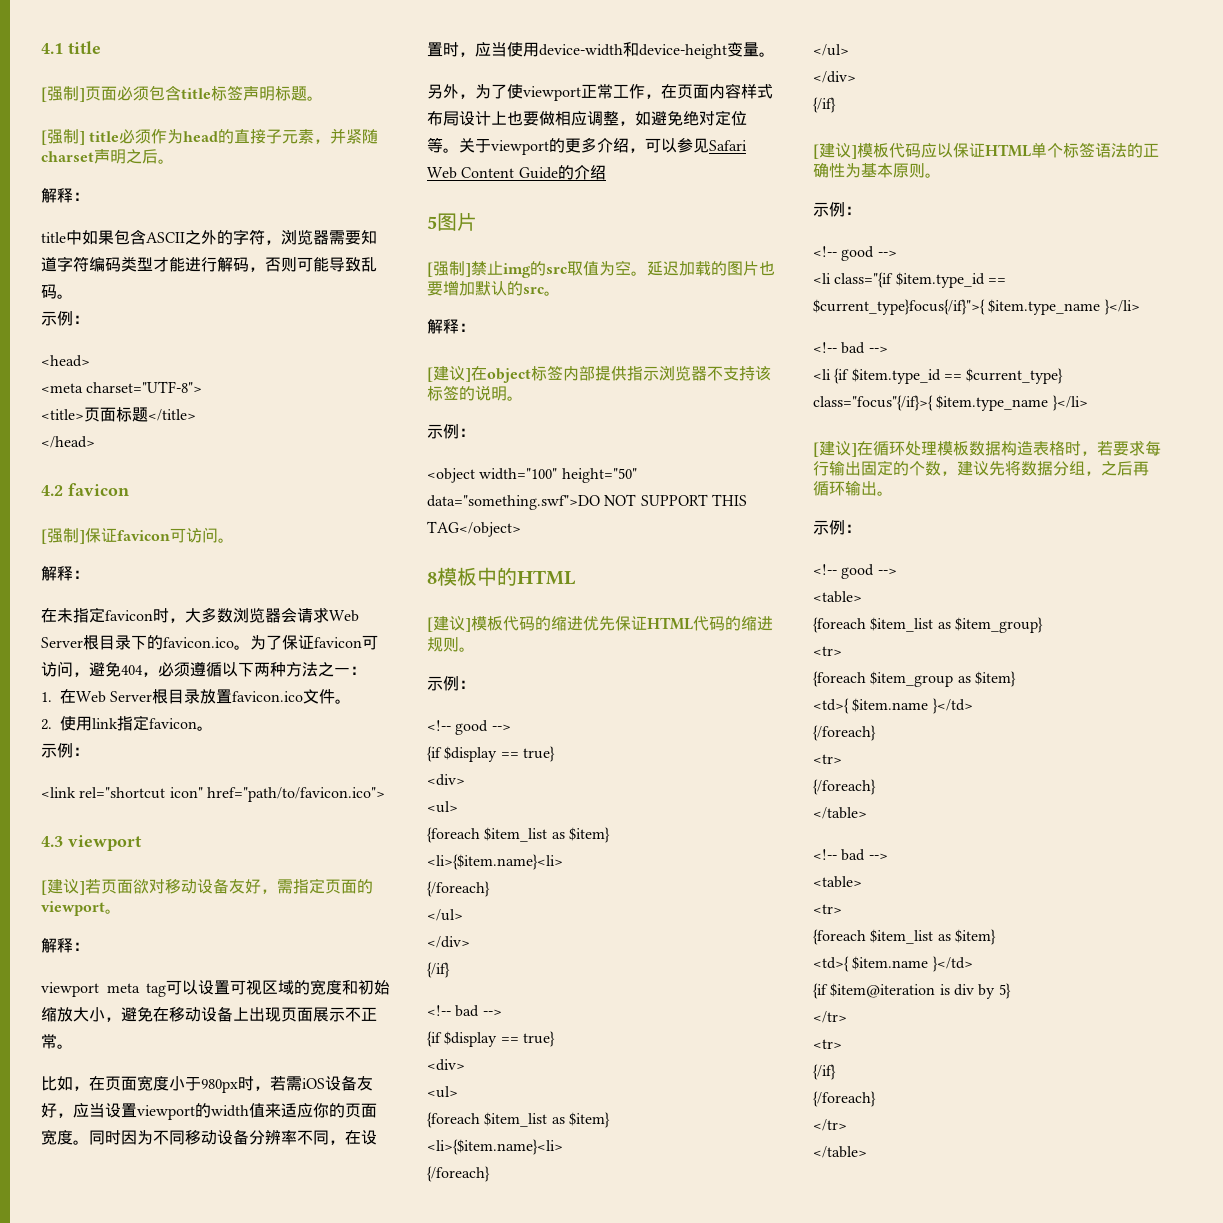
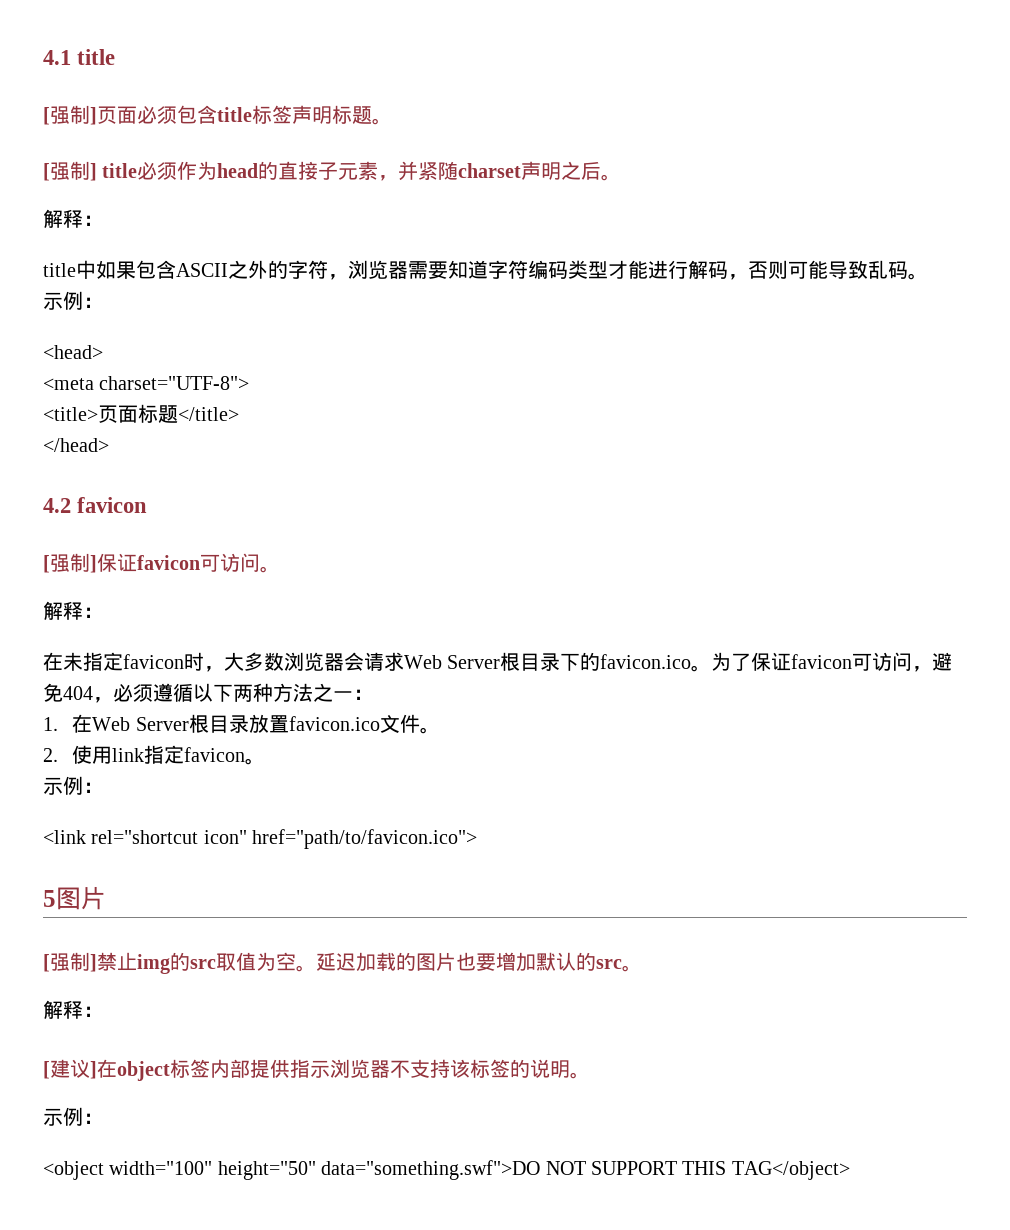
- 4.3 viewport
- [建议]若页面欲对移动设备友好，需指定页面的viewport。
- 解释：
- viewport meta tag可以设置可视区域的宽度和初始缩放大小，避免在移动设备上出现页面展示不正常。
- 比如，在页面宽度小于980px时，若需iOS设备友好，应当设置viewport的width值来适应你的页面宽度。同时因为不同移动设备分辨率不同，在设置时，应当使用device-width和device-height变量。
- 另外，为了使viewport正常工作，在页面内容样式布局设计上也要做相应调整，如避免绝对定位等。关于viewport的更多介绍，可以参见Safari Web Content Guide的介绍
- 8模板中的HTML
- [建议]模板代码的缩进优先保证HTML代码的缩进规则。
- 示例：
- <!-- good -->
- {if $display == true}
- <div>
- <ul>
- {foreach $item_list as $item}
- <li>{$item.name}<li>
- {/foreach}
- </ul>
- </div>
- {/if}
- <!-- bad -->
- {if $display == true}
- <div>
- <ul>
- {foreach $item_list as $item}
- <li>{$item.name}<li>
- {/foreach}
- </ul>
- </div>
- {/if}
- [建议]模板代码应以保证HTML单个标签语法的正确性为基本原则。
- 示例：
- <!-- good -->
- <li class="{if $item.type_id == $current_type}focus{/if}">{ $item.type_name }</li>
- <!-- bad -->
- <li {if $item.type_id == $current_type} class="focus"{/if}>{ $item.type_name }</li>
- [建议]在循环处理模板数据构造表格时，若要求每行输出固定的个数，建议先将数据分组，之后再循环输出。
- 示例：
- <!-- good -->
- <table>
- {foreach $item_list as $item_group}
- <tr>
- {foreach $item_group as $item}
- <td>{ $item.name }</td>
- {/foreach}
- <tr>
- {/foreach}
- </table>
- <!-- bad -->
- <table>
- <tr>
- {foreach $item_list as $item}
- <td>{ $item.name }</td>
- {if $item@iteration is div by 5}
- </tr>
- <tr>
- {/if}
- {/foreach}
- </tr>
- </table>

